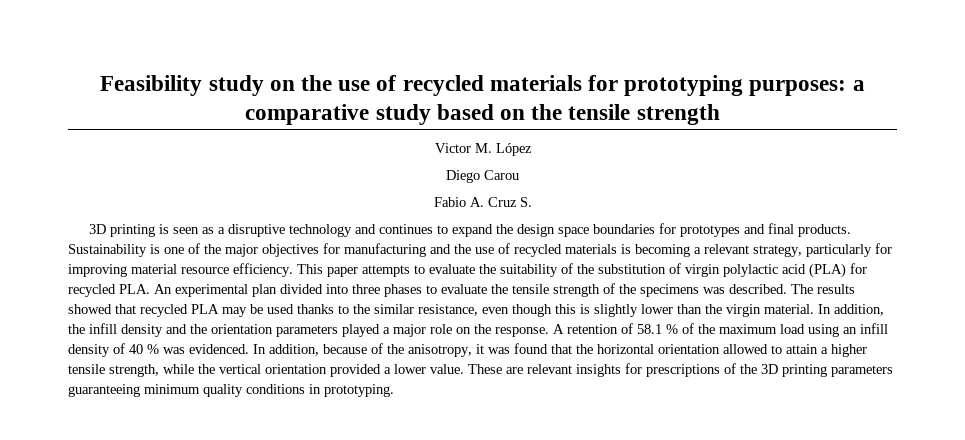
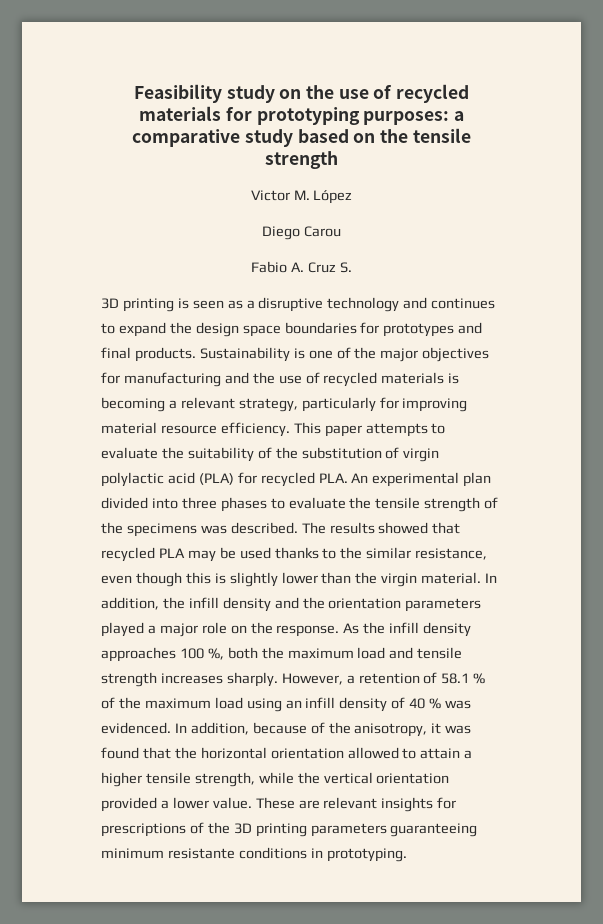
- A retention of 58.1 % of the maximum load using an infill density of 40 % was evidenced.
+ As the infill density approaches 100 %, both the maximum load and tensile strength increases sharply. However, a retention of 58.1 % of the maximum load using an infill density of 40 % was evidenced.
- These are relevant insights for prescriptions of the 3D printing parameters guaranteeing minimum quality conditions in prototyping.
+ These are relevant insights for prescriptions of the 3D printing parameters guaranteeing minimum resistante conditions in prototyping.

